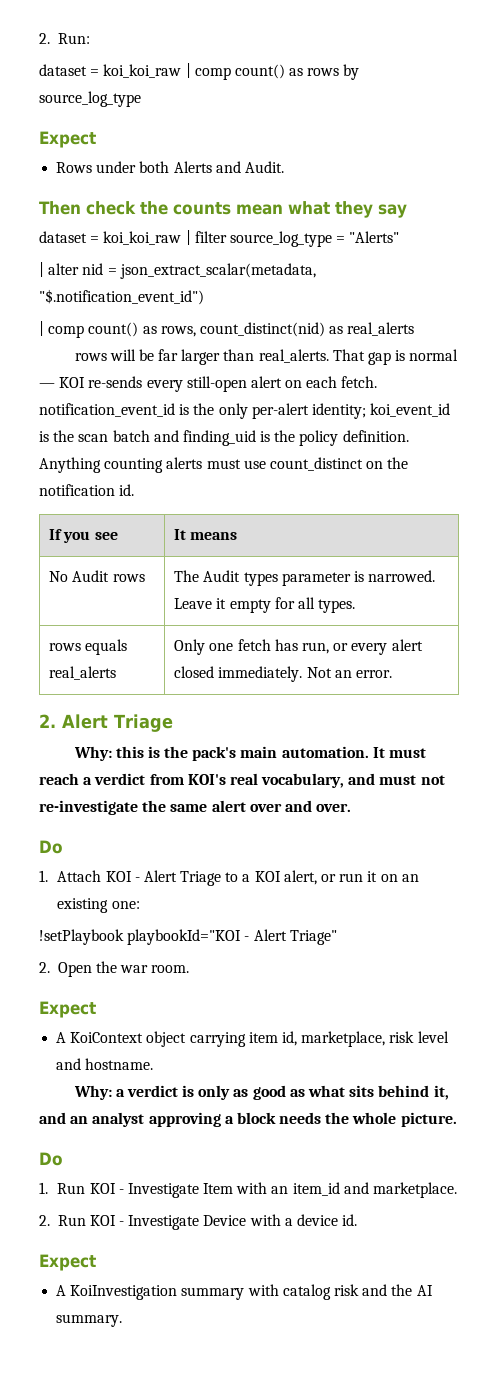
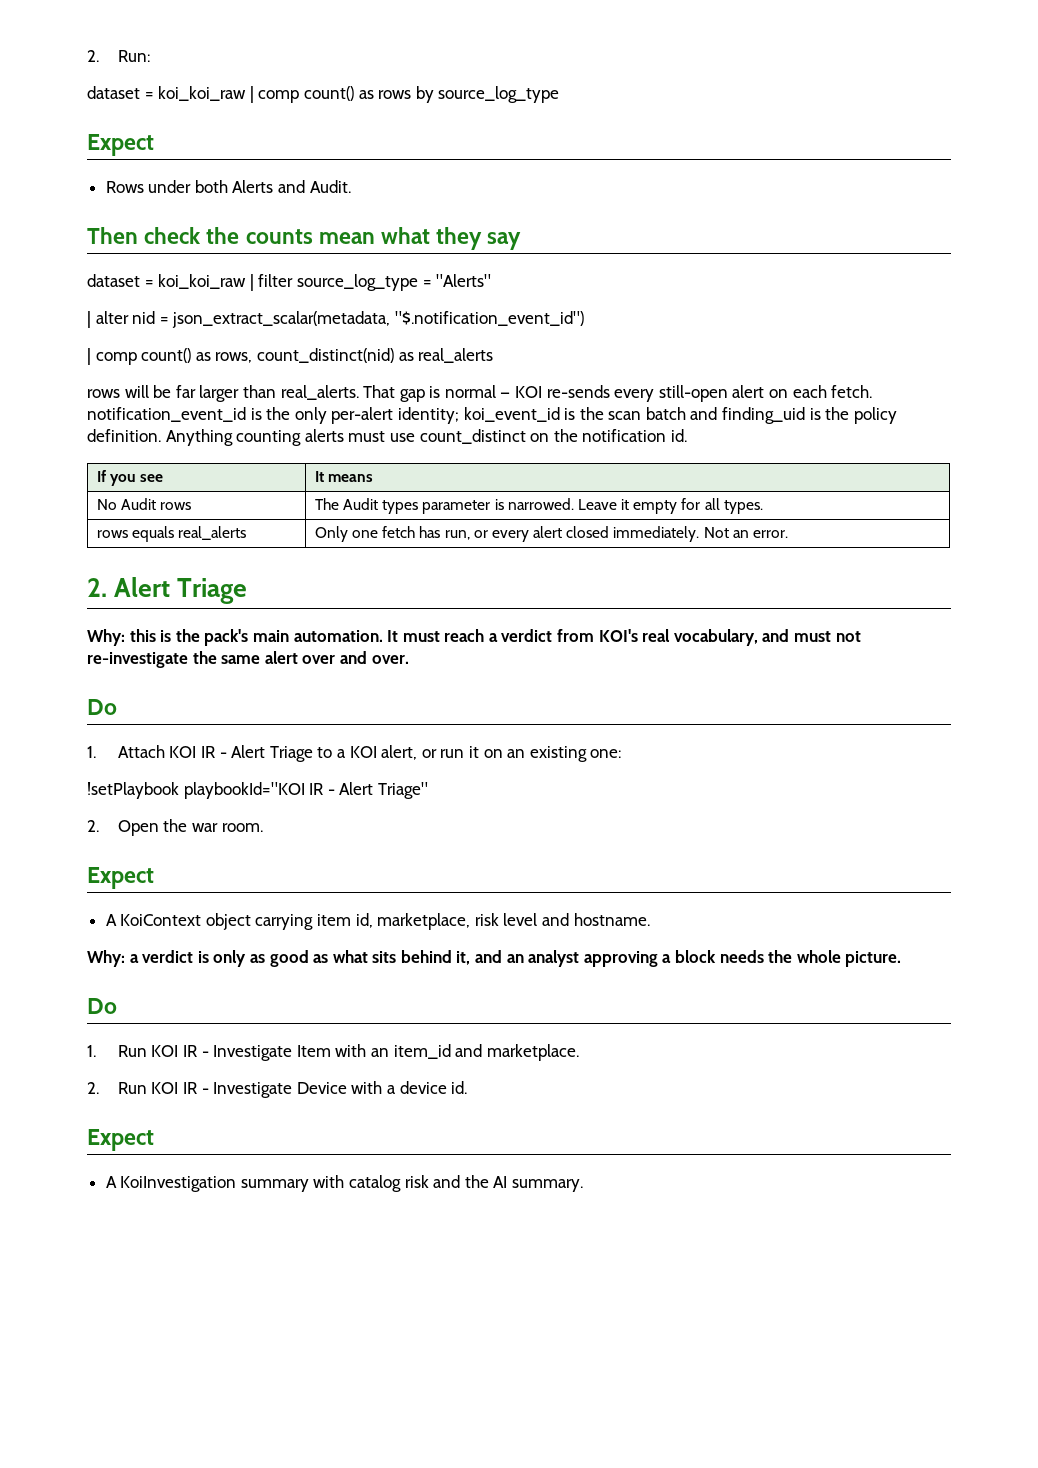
- 1. Attach KOI - Alert Triage to a KOI alert, or run it on an existing one:
+ 1. Attach KOI IR - Alert Triage to a KOI alert, or run it on an existing one:
- !setPlaybook playbookId="KOI - Alert Triage"
+ !setPlaybook playbookId="KOI IR - Alert Triage"
- 1. Run KOI - Investigate Item with an item_id and marketplace.
+ 1. Run KOI IR - Investigate Item with an item_id and marketplace.
- 2. Run KOI - Investigate Device with a device id.
+ 2. Run KOI IR - Investigate Device with a device id.

